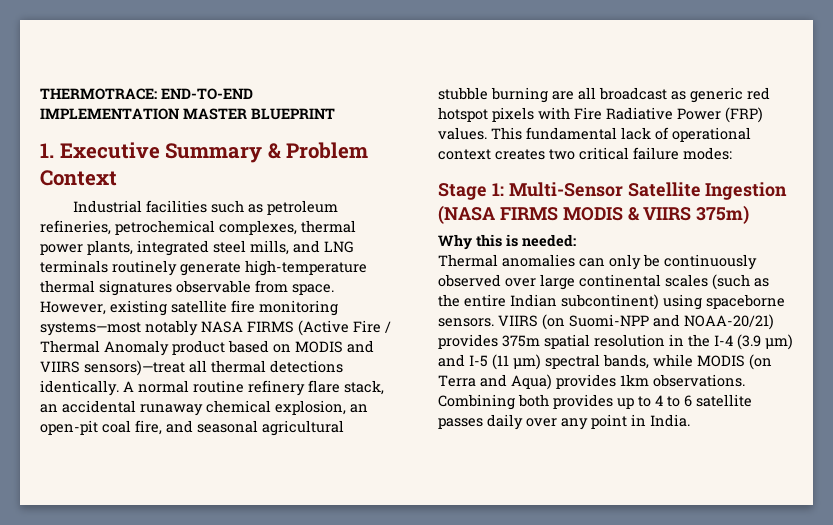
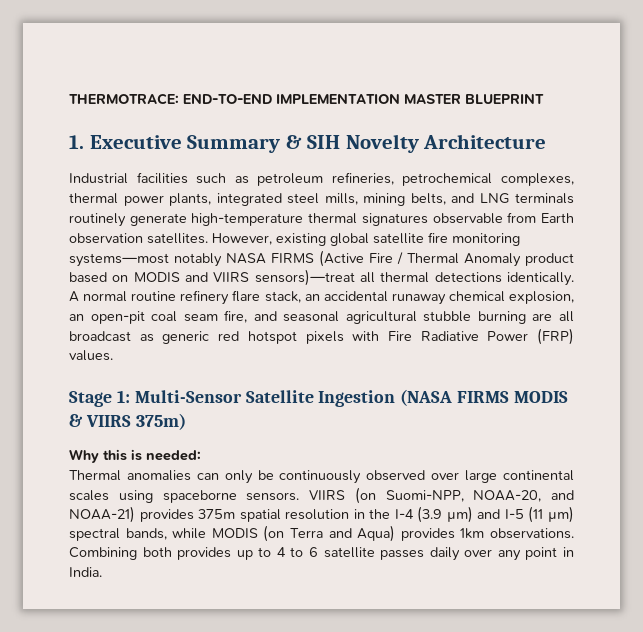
- 1. Executive Summary & Problem Context
+ 1. Executive Summary & SIH Novelty Architecture
- Industrial facilities such as petroleum refineries, petrochemical complexes, thermal power plants, integrated steel mills, and LNG terminals routinely generate high-temperature thermal signatures observable from space.
+ Industrial facilities such as petroleum refineries, petrochemical complexes, thermal power plants, integrated steel mills, mining belts, and LNG terminals routinely generate high-temperature thermal signatures observable from Earth observation satellites.
- However, existing satellite fire monitoring systems—most notably NASA FIRMS (Active Fire / Thermal Anomaly product based on MODIS and VIIRS sensors)—treat all thermal detections identically.
+ However, existing global satellite fire monitoring systems—most notably NASA FIRMS (Active Fire / Thermal Anomaly product based on MODIS and VIIRS sensors)—treat all thermal detections identically.
- A normal routine refinery flare stack, an accidental runaway chemical explosion, an open-pit coal fire, and seasonal agricultural stubble burning are all broadcast as generic red hotspot pixels with Fire Radiative Power (FRP) values. This fundamental lack of operational context creates two critical failure modes:
+ A normal routine refinery flare stack, an accidental runaway chemical explosion, an open-pit coal seam fire, and seasonal agricultural stubble burning are all broadcast as generic red hotspot pixels with Fire Radiative Power (FRP) values.
- Thermal anomalies can only be continuously observed over large continental scales (such as the entire Indian subcontinent) using spaceborne sensors.
+ Thermal anomalies can only be continuously observed over large continental scales using spaceborne sensors.
- VIIRS (on Suomi-NPP and NOAA-20/21) provides 375m spatial resolution in the I-4 (3.9 µm) and I-5 (11 µm) spectral bands, while MODIS (on Terra and Aqua) provides 1km observations.
+ VIIRS (on Suomi-NPP, NOAA-20, and NOAA-21) provides 375m spatial resolution in the I-4 (3.9 µm) and I-5 (11 µm) spectral bands, while MODIS (on Terra and Aqua) provides 1km observations.

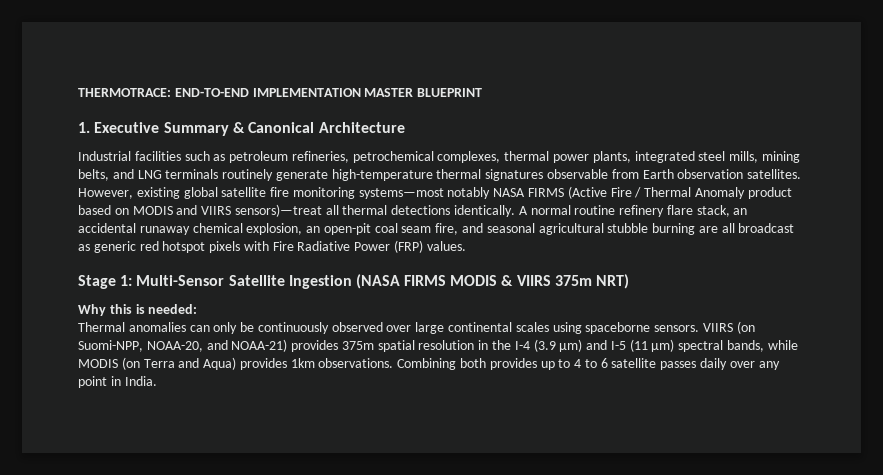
- 1. Executive Summary & SIH Novelty Architecture
+ 1. Executive Summary & Canonical Architecture
- Stage 1: Multi-Sensor Satellite Ingestion (NASA FIRMS MODIS & VIIRS 375m)
+ Stage 1: Multi-Sensor Satellite Ingestion (NASA FIRMS MODIS & VIIRS 375m NRT)

